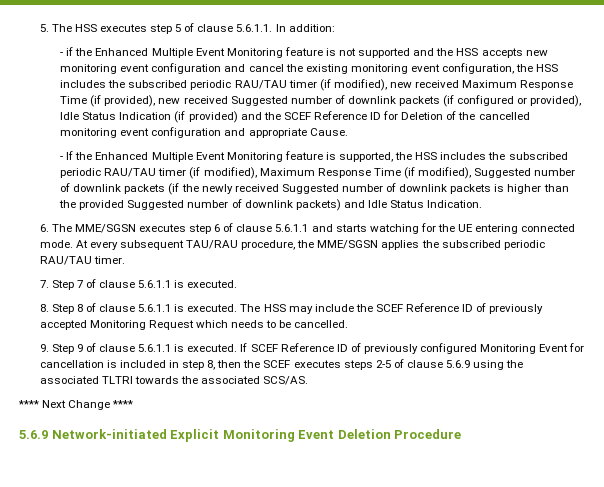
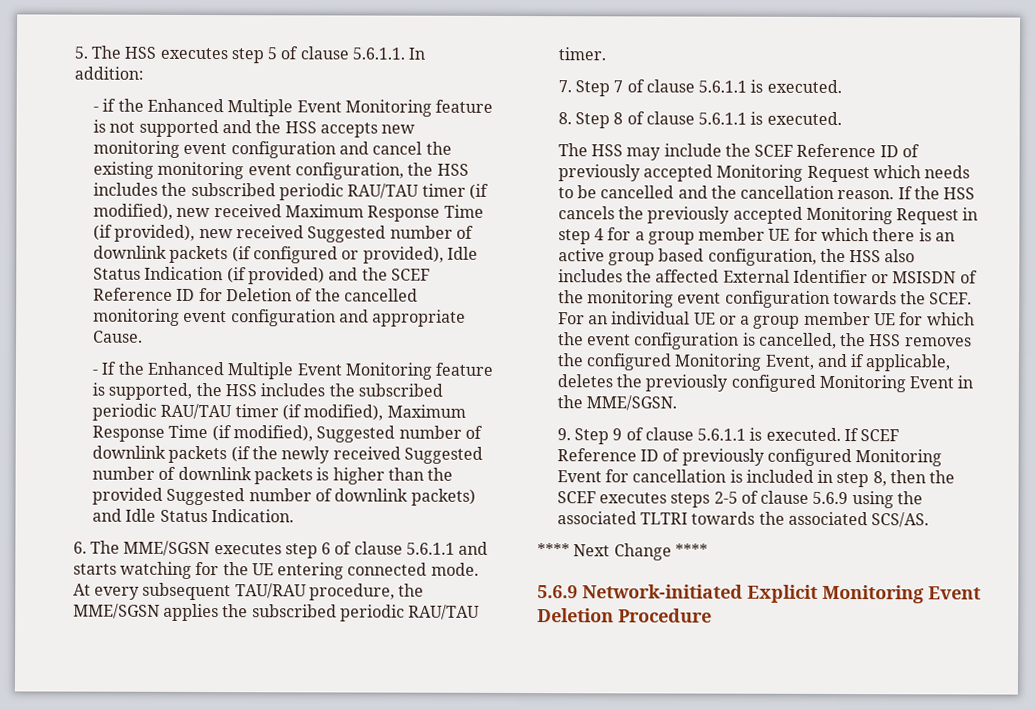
- 8. Step 8 of clause 5.6.1.1 is executed. The HSS may include the SCEF Reference ID of previously accepted Monitoring Request which needs to be cancelled.
+ 8. Step 8 of clause 5.6.1.1 is executed.
+ The HSS may include the SCEF Reference ID of previously accepted Monitoring Request which needs to be cancelled and the cancellation reason. If the HSS cancels the previously accepted Monitoring Request in step 4 for a group member UE for which there is an active group based configuration, the HSS also includes the affected External Identifier or MSISDN of the monitoring event configuration towards the SCEF. For an individual UE or a group member UE for which the event configuration is cancelled, the HSS removes the configured Monitoring Event, and if applicable, deletes the previously configured Monitoring Event in the MME/SGSN.

